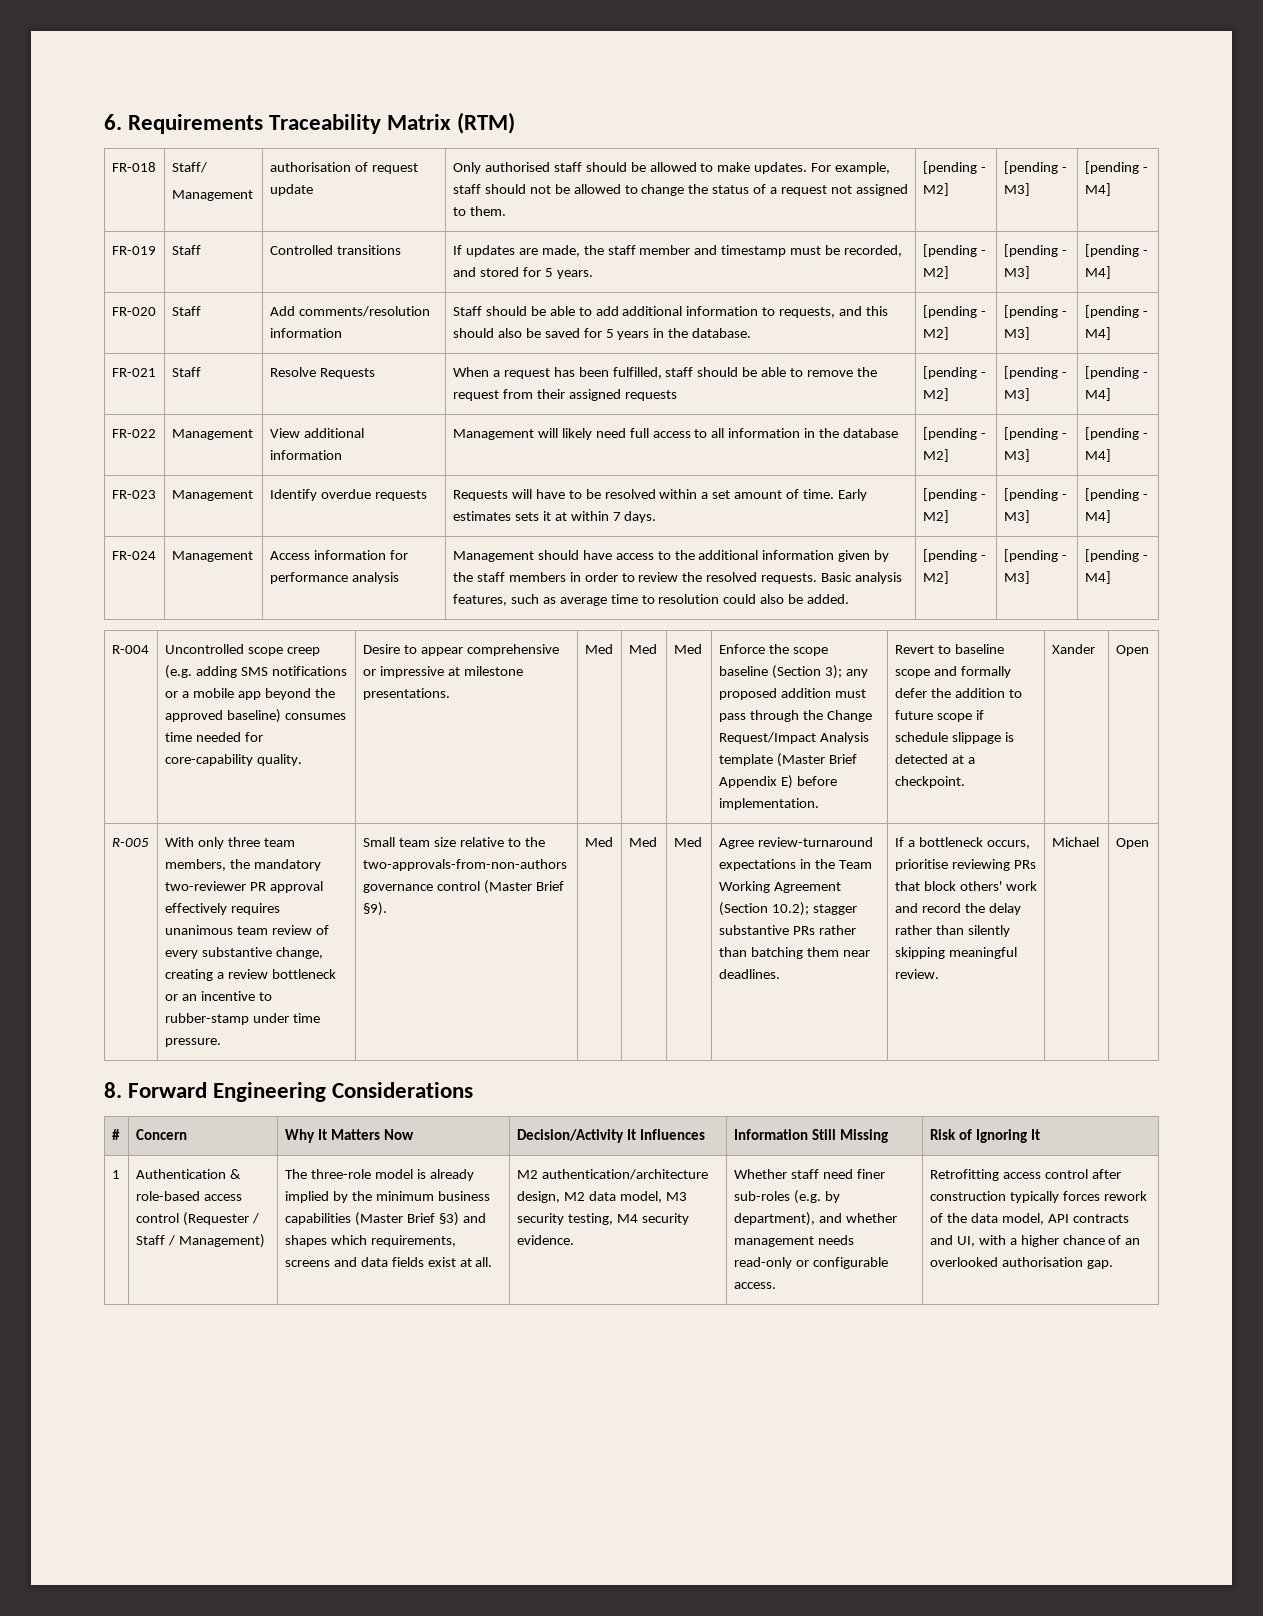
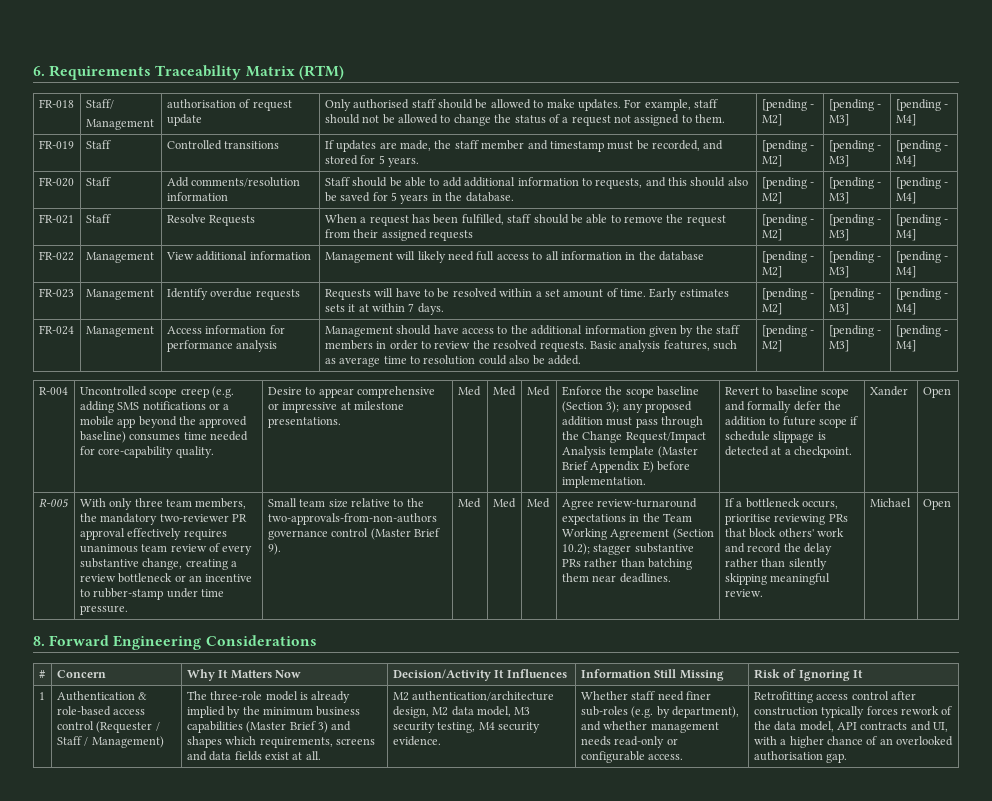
- Small team size relative to the two-approvals-from-non-authors governance control (Master Brief §9).
+ Small team size relative to the two-approvals-from-non-authors governance control (Master Brief 9).
- The three-role model is already implied by the minimum business capabilities (Master Brief §3) and shapes which requirements, screens and data fields exist at all.
+ The three-role model is already implied by the minimum business capabilities (Master Brief 3) and shapes which requirements, screens and data fields exist at all.

